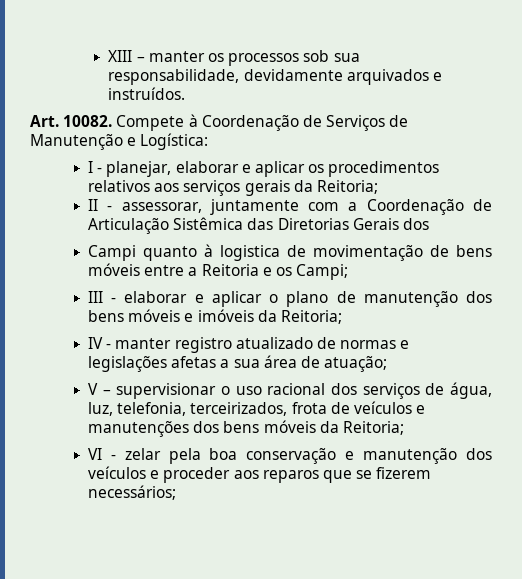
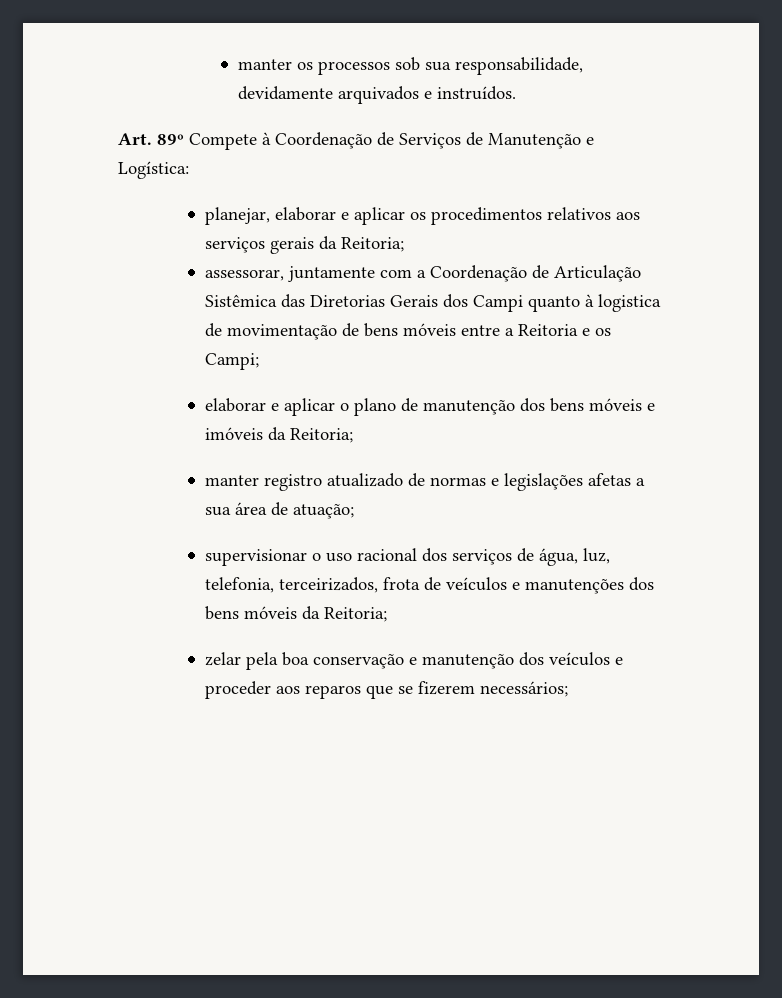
- XIII – manter os processos sob sua responsabilidade, devidamente arquivados e instruídos.
+ manter os processos sob sua responsabilidade, devidamente arquivados e instruídos.
- Art. 10082. Compete à Coordenação de Serviços de Manutenção e Logística:
+ Art. 89º Compete à Coordenação de Serviços de Manutenção e Logística:
- I - planejar, elaborar e aplicar os procedimentos relativos aos serviços gerais da Reitoria;
+ planejar, elaborar e aplicar os procedimentos relativos aos serviços gerais da Reitoria;
- II - assessorar, juntamente com a Coordenação de Articulação Sistêmica das Diretorias Gerais dos
- Campi quanto à logistica de movimentação de bens móveis entre a Reitoria e os Campi;
+ assessorar, juntamente com a Coordenação de Articulação Sistêmica das Diretorias Gerais dos Campi quanto à logistica de movimentação de bens móveis entre a Reitoria e os Campi;
- III - elaborar e aplicar o plano de manutenção dos bens móveis e imóveis da Reitoria;
+ elaborar e aplicar o plano de manutenção dos bens móveis e imóveis da Reitoria;
- IV - manter registro atualizado de normas e legislações afetas a sua área de atuação;
+ manter registro atualizado de normas e legislações afetas a sua área de atuação;
- V – supervisionar o uso racional dos serviços de água, luz, telefonia, terceirizados, frota de veículos e manutenções dos bens móveis da Reitoria;
+ supervisionar o uso racional dos serviços de água, luz, telefonia, terceirizados, frota de veículos e manutenções dos bens móveis da Reitoria;
- VI - zelar pela boa conservação e manutenção dos veículos e proceder aos reparos que se fizerem necessários;
+ zelar pela boa conservação e manutenção dos veículos e proceder aos reparos que se fizerem necessários;

